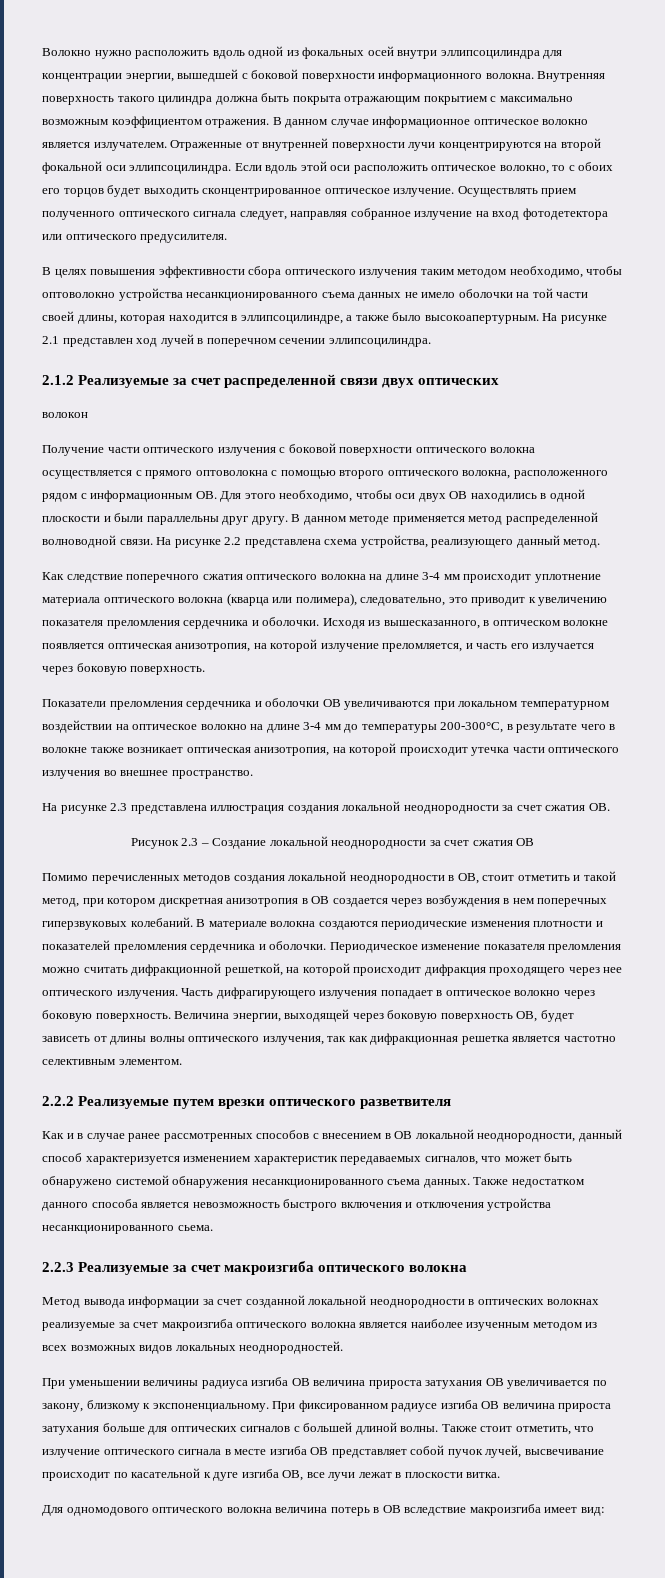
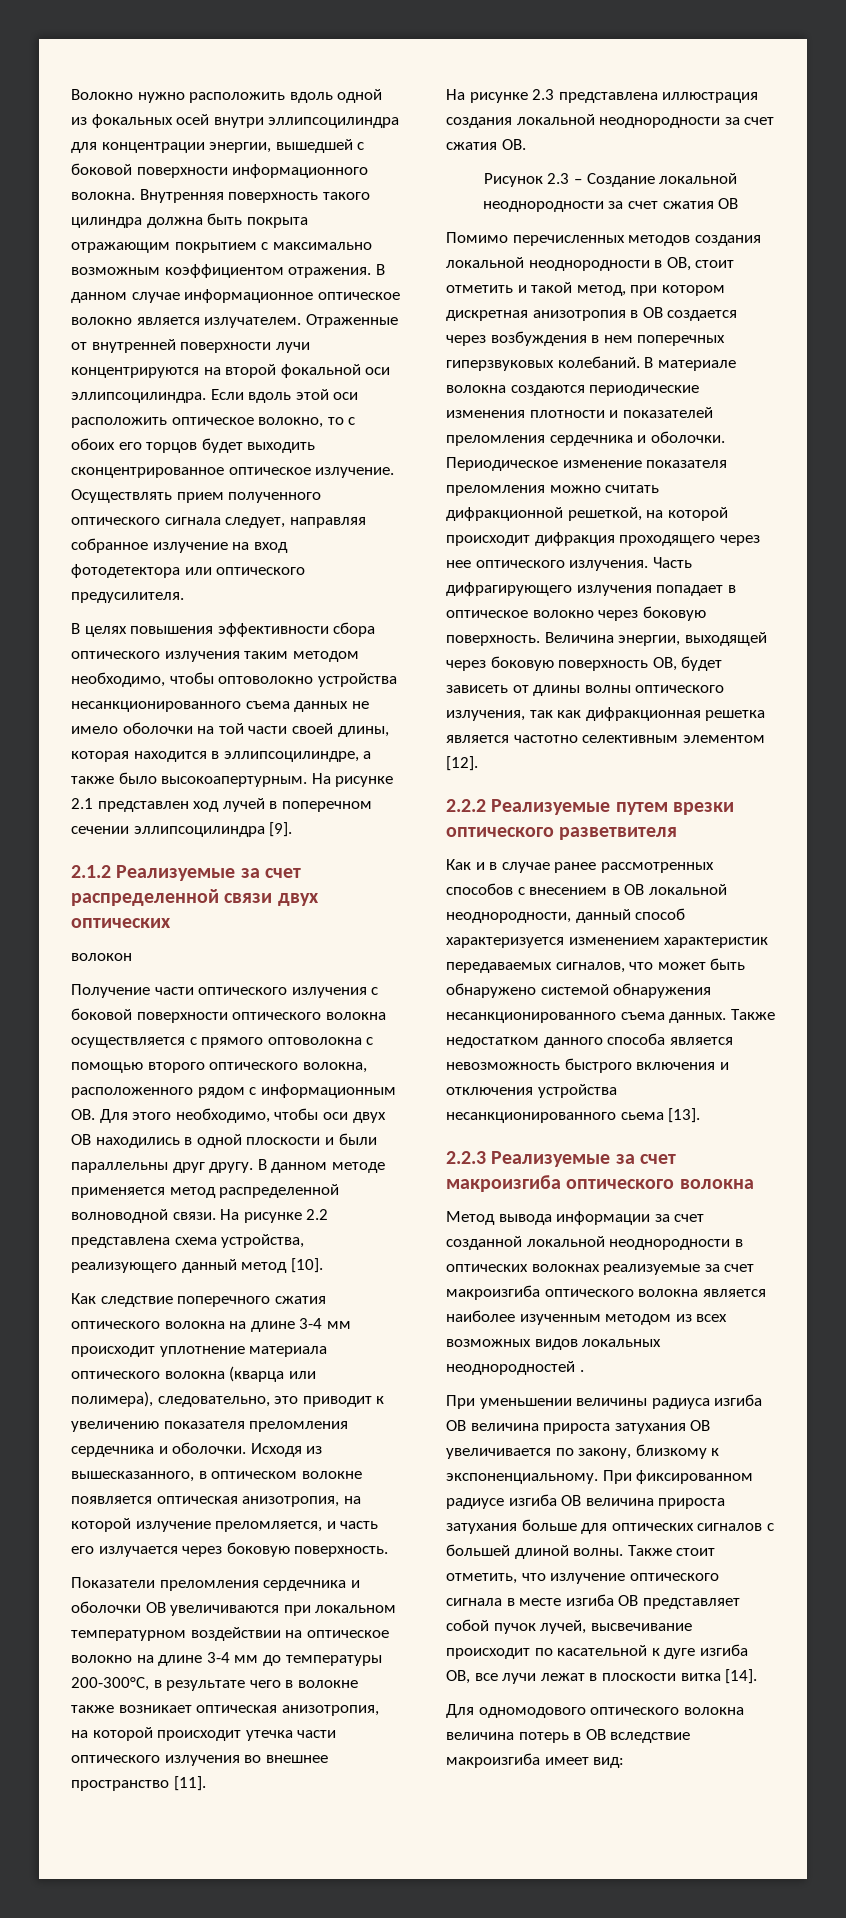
- На рисунке 2.1 представлен ход лучей в поперечном сечении эллипсоцилиндра.
+ На рисунке 2.1 представлен ход лучей в поперечном сечении эллипсоцилиндра [9].
- На рисунке 2.2 представлена схема устройства, реализующего данный метод.
+ На рисунке 2.2 представлена схема устройства, реализующего данный метод [10].
- Показатели преломления сердечника и оболочки ОВ увеличиваются при локальном температурном воздействии на оптическое волокно на длине 3-4 мм до температуры 200-300°С, в результате чего в волокне также возникает оптическая анизотропия, на которой происходит утечка части оптического излучения во внешнее пространство.
+ Показатели преломления сердечника и оболочки ОВ увеличиваются при локальном температурном воздействии на оптическое волокно на длине 3-4 мм до температуры 200-300°С, в результате чего в волокне также возникает оптическая анизотропия, на которой происходит утечка части оптического излучения во внешнее пространство [11].
- Величина энергии, выходящей через боковую поверхность ОВ, будет зависеть от длины волны оптического излучения, так как дифракционная решетка является частотно селективным элементом.
+ Величина энергии, выходящей через боковую поверхность ОВ, будет зависеть от длины волны оптического излучения, так как дифракционная решетка является частотно селективным элементом [12].
- Также недостатком данного способа является невозможность быстрого включения и отключения устройства несанкционированного сьема.
+ Также недостатком данного способа является невозможность быстрого включения и отключения устройства несанкционированного сьема [13].
- Метод вывода информации за счет созданной локальной неоднородности в оптических волокнах реализуемые за счет макроизгиба оптического волокна является наиболее изученным методом из всех возможных видов локальных неоднородностей.
+ Метод вывода информации за счет созданной локальной неоднородности в оптических волокнах реализуемые за счет макроизгиба оптического волокна является наиболее изученным методом из всех возможных видов локальных неоднородностей .
- Также стоит отметить, что излучение оптического сигнала в месте изгиба ОВ представляет собой пучок лучей, высвечивание происходит по касательной к дуге изгиба ОВ, все лучи лежат в плоскости витка.
+ Также стоит отметить, что излучение оптического сигнала в месте изгиба ОВ представляет собой пучок лучей, высвечивание происходит по касательной к дуге изгиба ОВ, все лучи лежат в плоскости витка [14].

